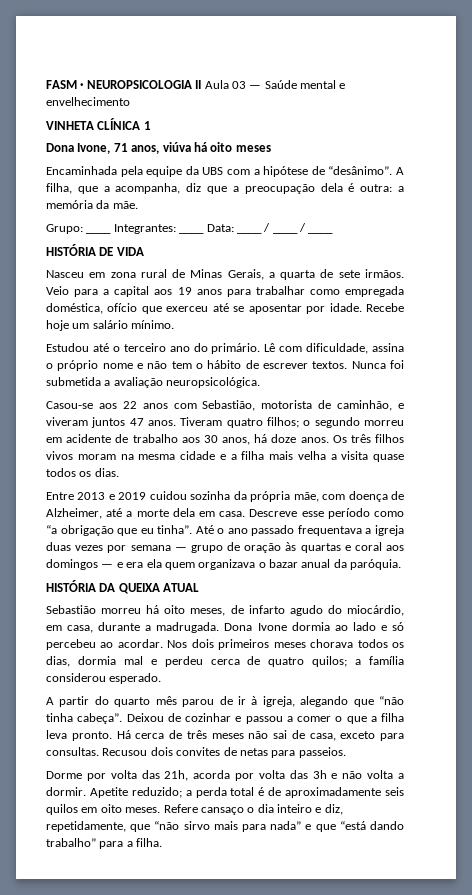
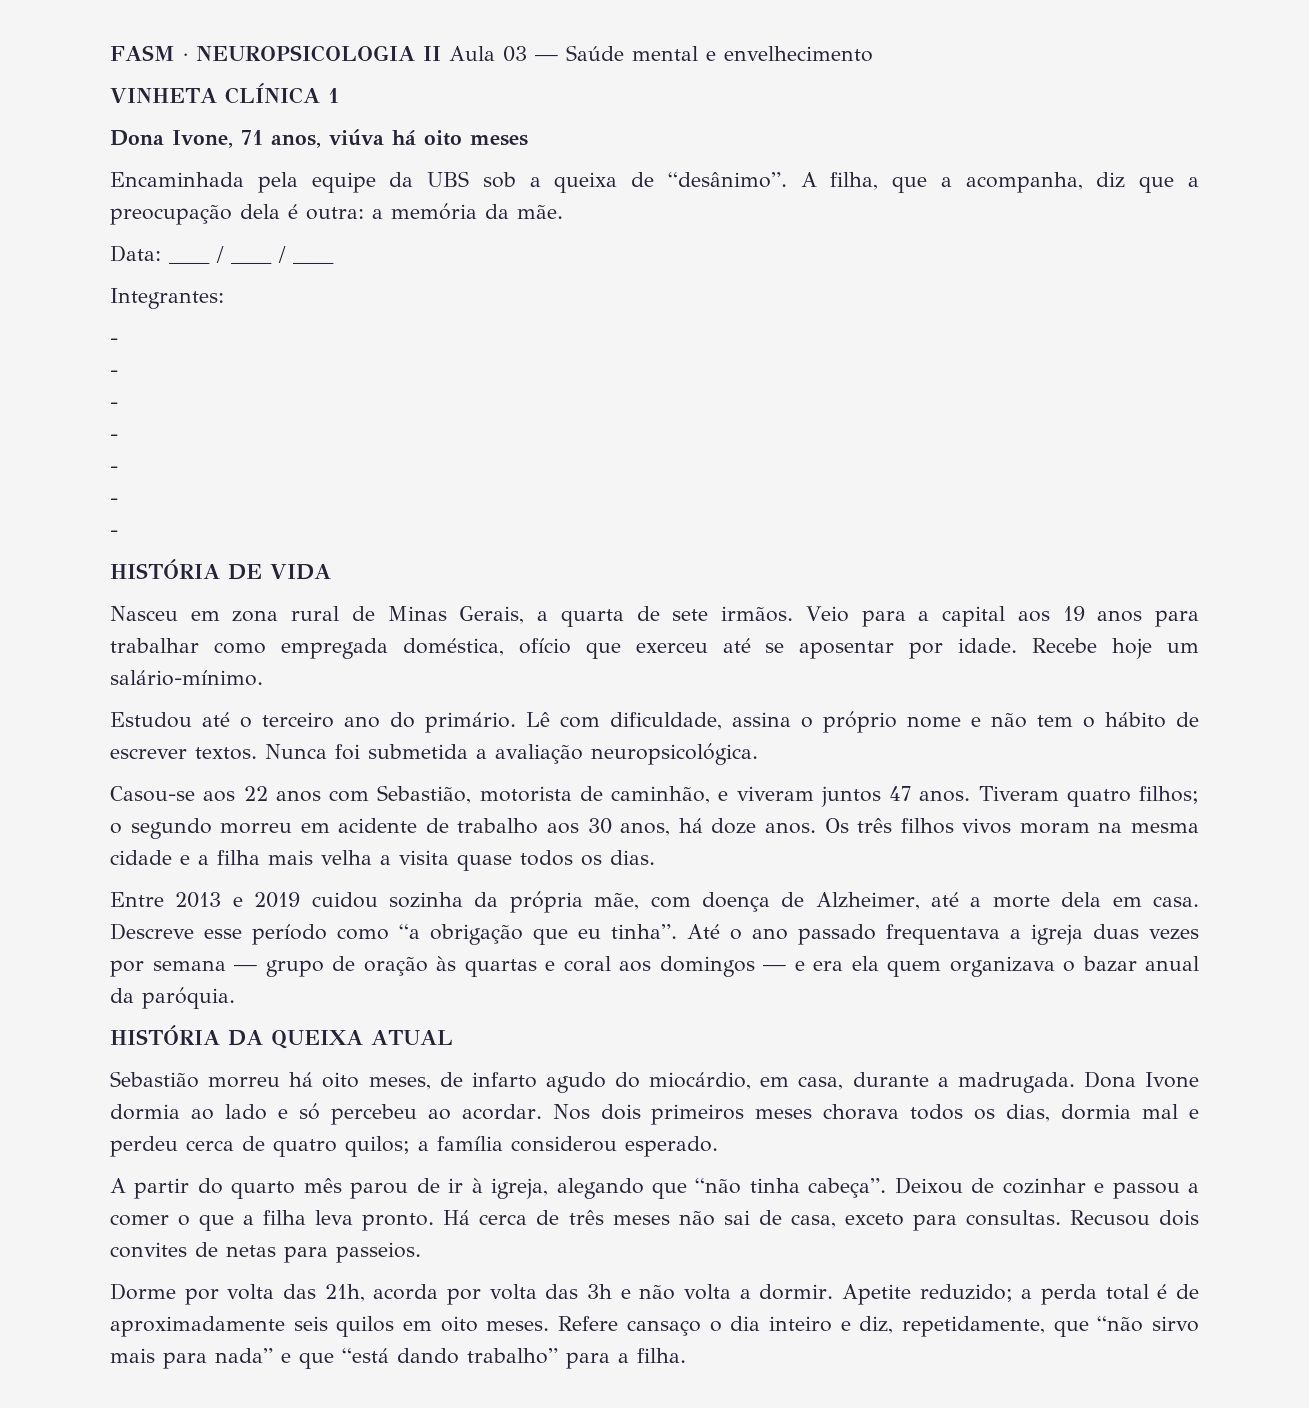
- Encaminhada pela equipe da UBS com a hipótese de “desânimo”.
+ Encaminhada pela equipe da UBS sob a queixa de “desânimo”.
- Grupo: ____ Integrantes: ____ Data: ____ / ____ / ____
+ Data: ____ / ____ / ____
+ Integrantes:
+ -
+ -
+ -
+ -
+ -
+ -
+ -
- Recebe hoje um salário mínimo.
+ Recebe hoje um salário-mínimo.

